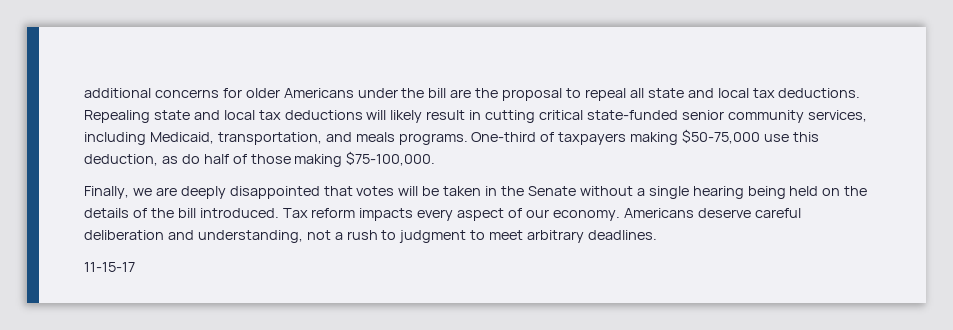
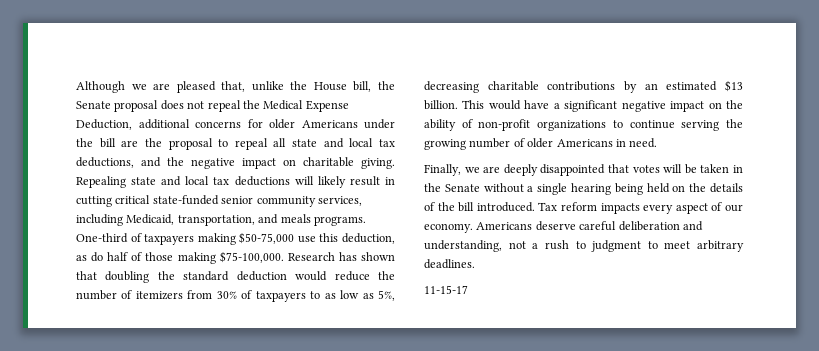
- additional concerns for older Americans under the bill are the proposal to repeal all state and local tax deductions.
+ Although we are pleased that, unlike the House bill, the Senate proposal does not repeal the Medical Expense Deduction, additional concerns for older Americans under the bill are the proposal to repeal all state and local tax deductions, and the negative impact on charitable giving.
+ Research has shown that doubling the standard deduction would reduce the number of itemizers from 30% of taxpayers to as low as 5%, decreasing charitable contributions by an estimated $13 billion. This would have a significant negative impact on the ability of non-profit organizations to continue serving the growing number of older Americans in need.

